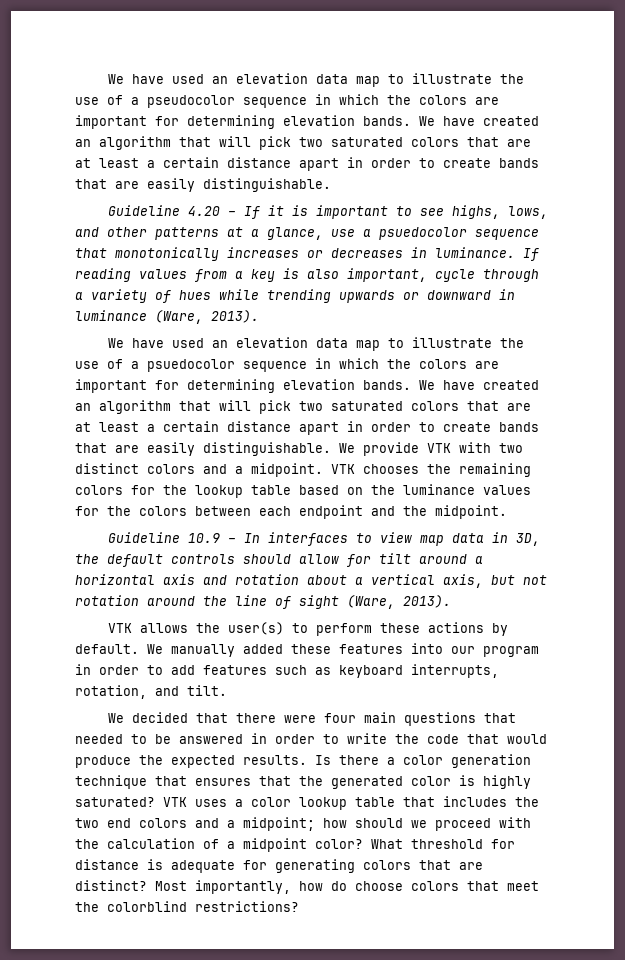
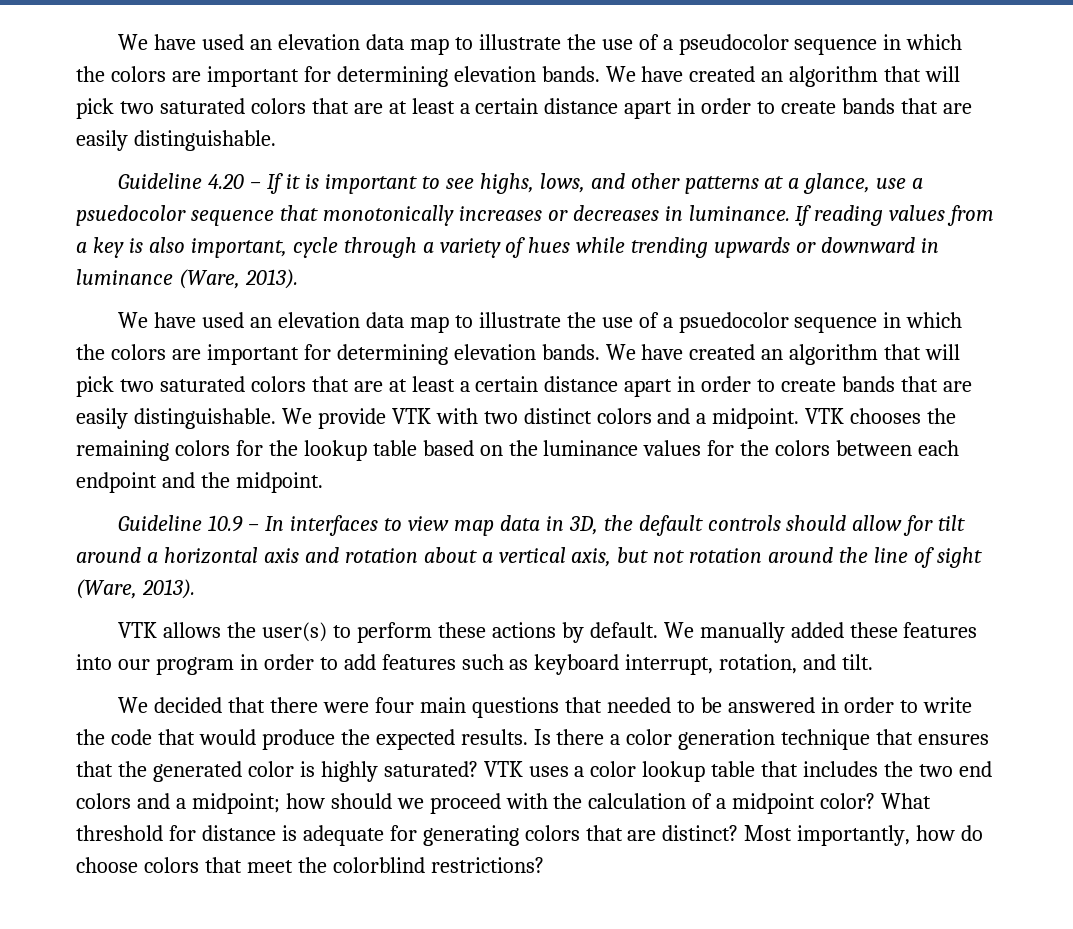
- We manually added these features into our program in order to add features such as keyboard interrupts, rotation, and tilt.
+ We manually added these features into our program in order to add features such as keyboard interrupt, rotation, and tilt.

